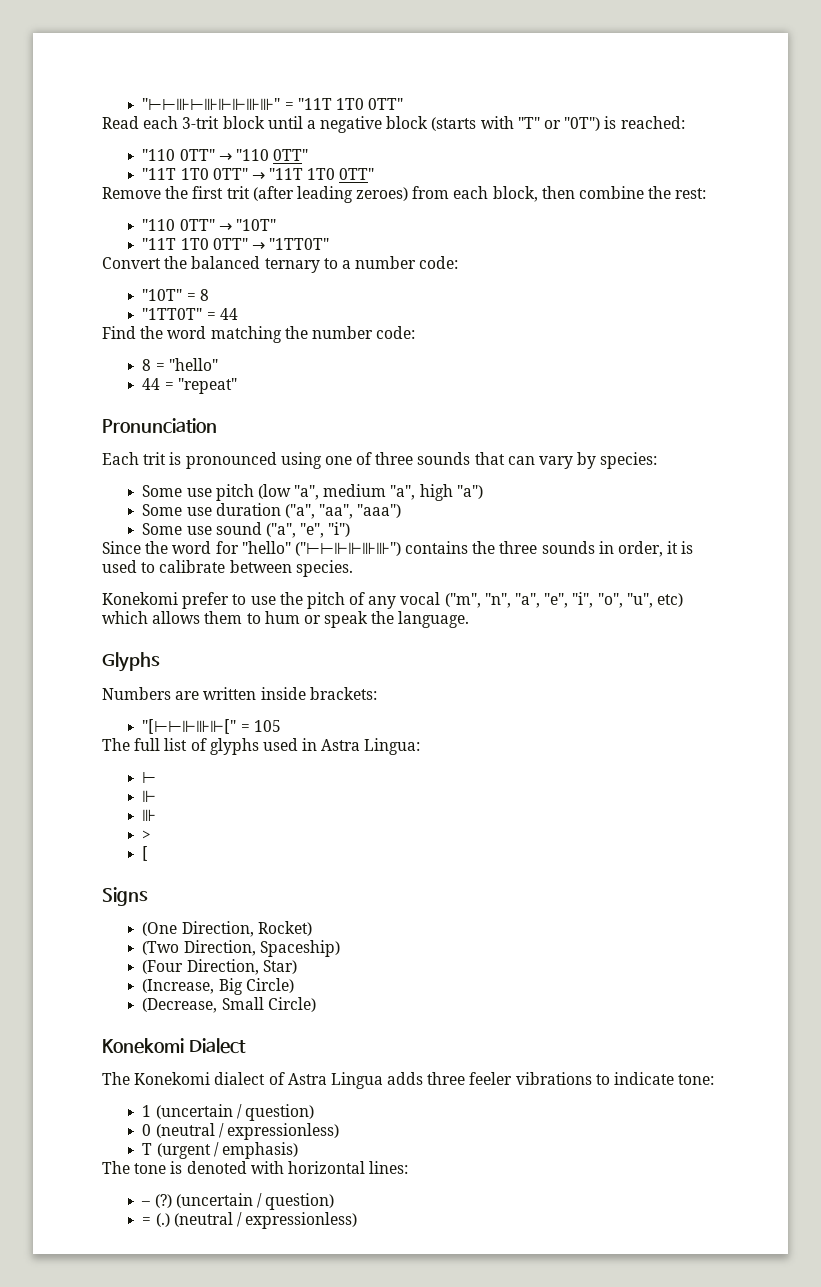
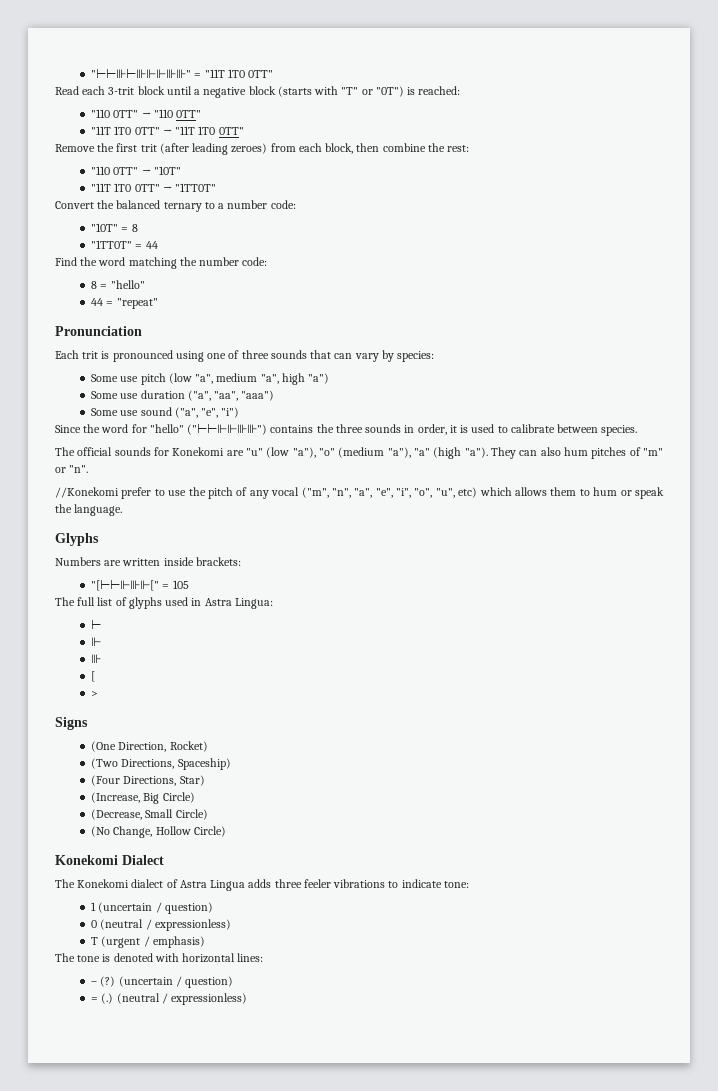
- Konekomi prefer to use the pitch of any vocal ("m", "n", "a", "e", "i", "o", "u", etc) which allows them to hum or speak the language.
+ The official sounds for Konekomi are "u" (low "a"), "o" (medium "a"), "a" (high "a"). They can also hum pitches of "m" or "n".
+ //Konekomi prefer to use the pitch of any vocal ("m", "n", "a", "e", "i", "o", "u", etc) which allows them to hum or speak the language.
+ [
- [
- (Two Direction, Spaceship)
+ (Two Directions, Spaceship)
- (Four Direction, Star)
+ (Four Directions, Star)
+ (No Change, Hollow Circle)

